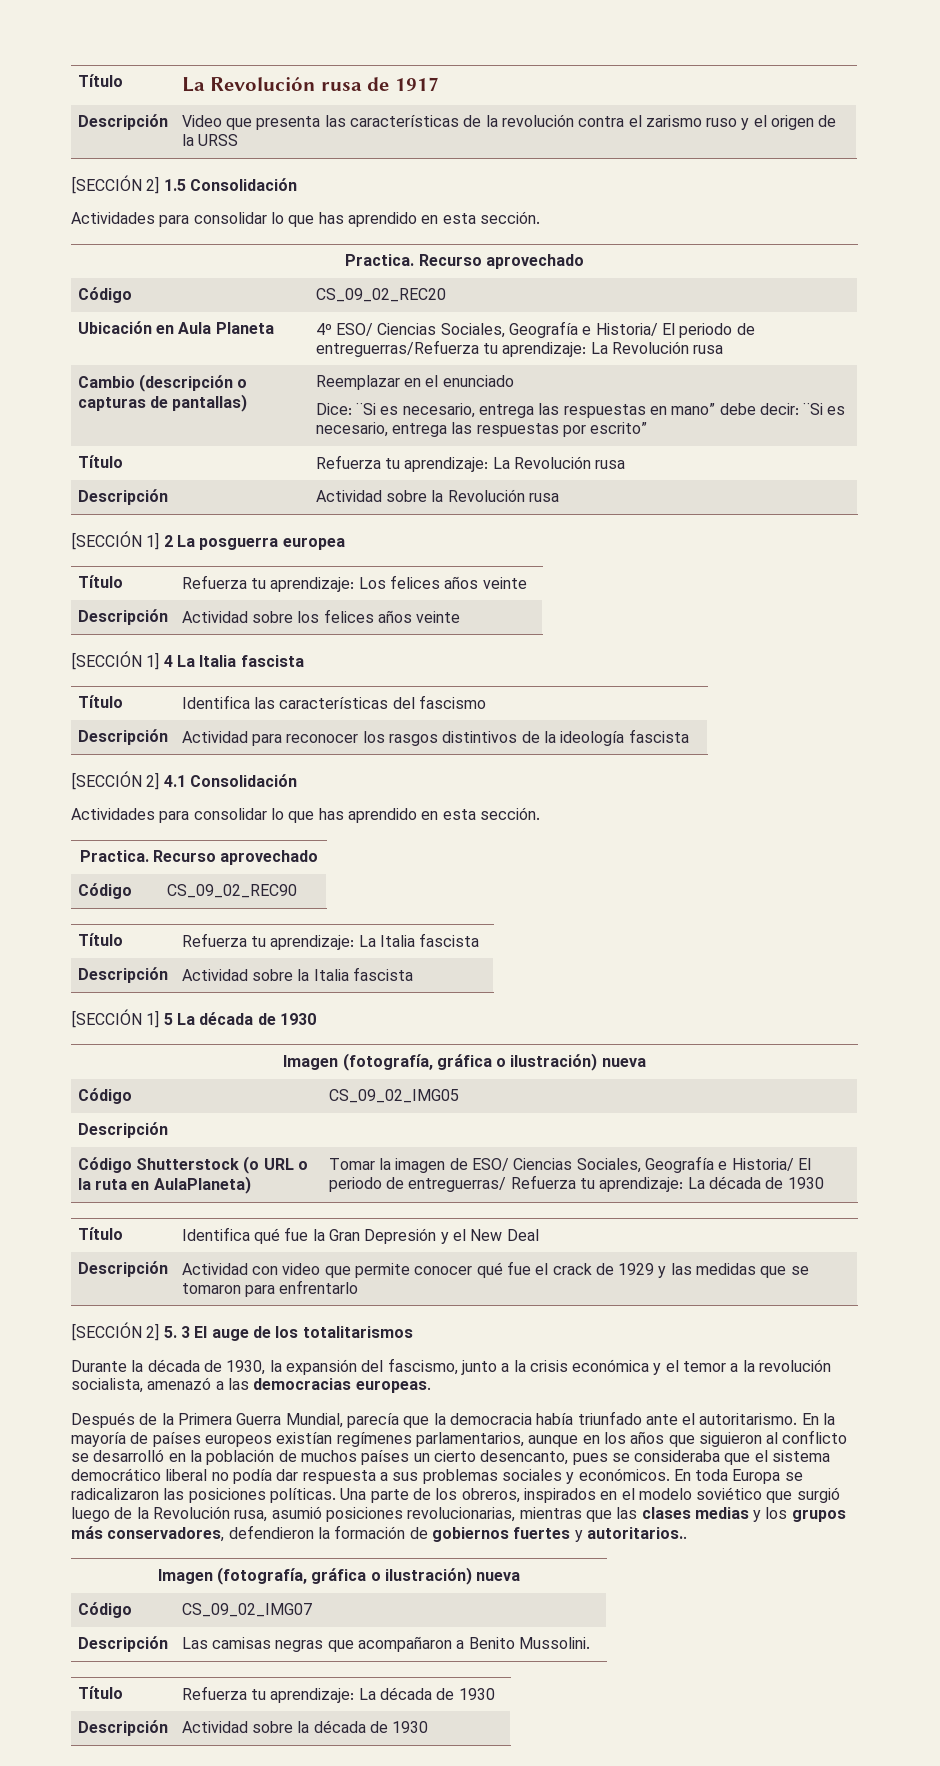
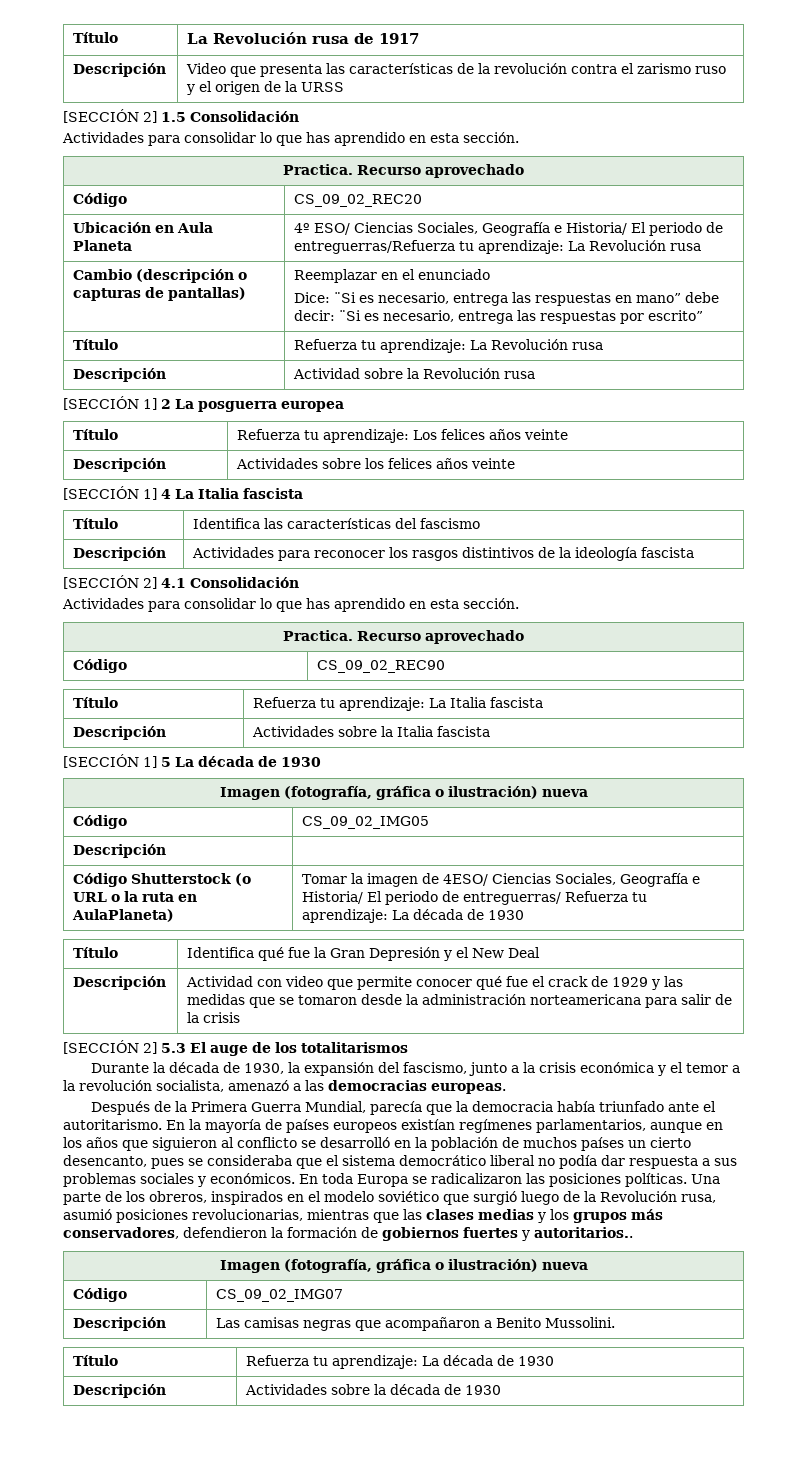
- Descripción | Actividad sobre los felices años veinte
+ Descripción | Actividades sobre los felices años veinte
- Descripción | Actividad para reconocer los rasgos distintivos de la ideología fascista
+ Descripción | Actividades para reconocer los rasgos distintivos de la ideología fascista
- Descripción | Actividad sobre la Italia fascista
+ Descripción | Actividades sobre la Italia fascista
- Código Shutterstock (o URL o la ruta en AulaPlaneta) | Tomar la imagen de ESO/ Ciencias Sociales, Geografía e Historia/ El periodo de entreguerras/ Refuerza tu aprendizaje: La década de 1930
+ Código Shutterstock (o URL o la ruta en AulaPlaneta) | Tomar la imagen de 4ESO/ Ciencias Sociales, Geografía e Historia/ El periodo de entreguerras/ Refuerza tu aprendizaje: La década de 1930
- Descripción | Actividad con video que permite conocer qué fue el crack de 1929 y las medidas que se tomaron para enfrentarlo
- [SECCIÓN 2] 5. 3 El auge de los totalitarismos
+ Descripción | Actividad con video que permite conocer qué fue el crack de 1929 y las medidas que se tomaron desde la administración norteamericana para salir de la crisis
+ [SECCIÓN 2] 5.3 El auge de los totalitarismos
- Descripción | Actividad sobre la década de 1930
+ Descripción | Actividades sobre la década de 1930

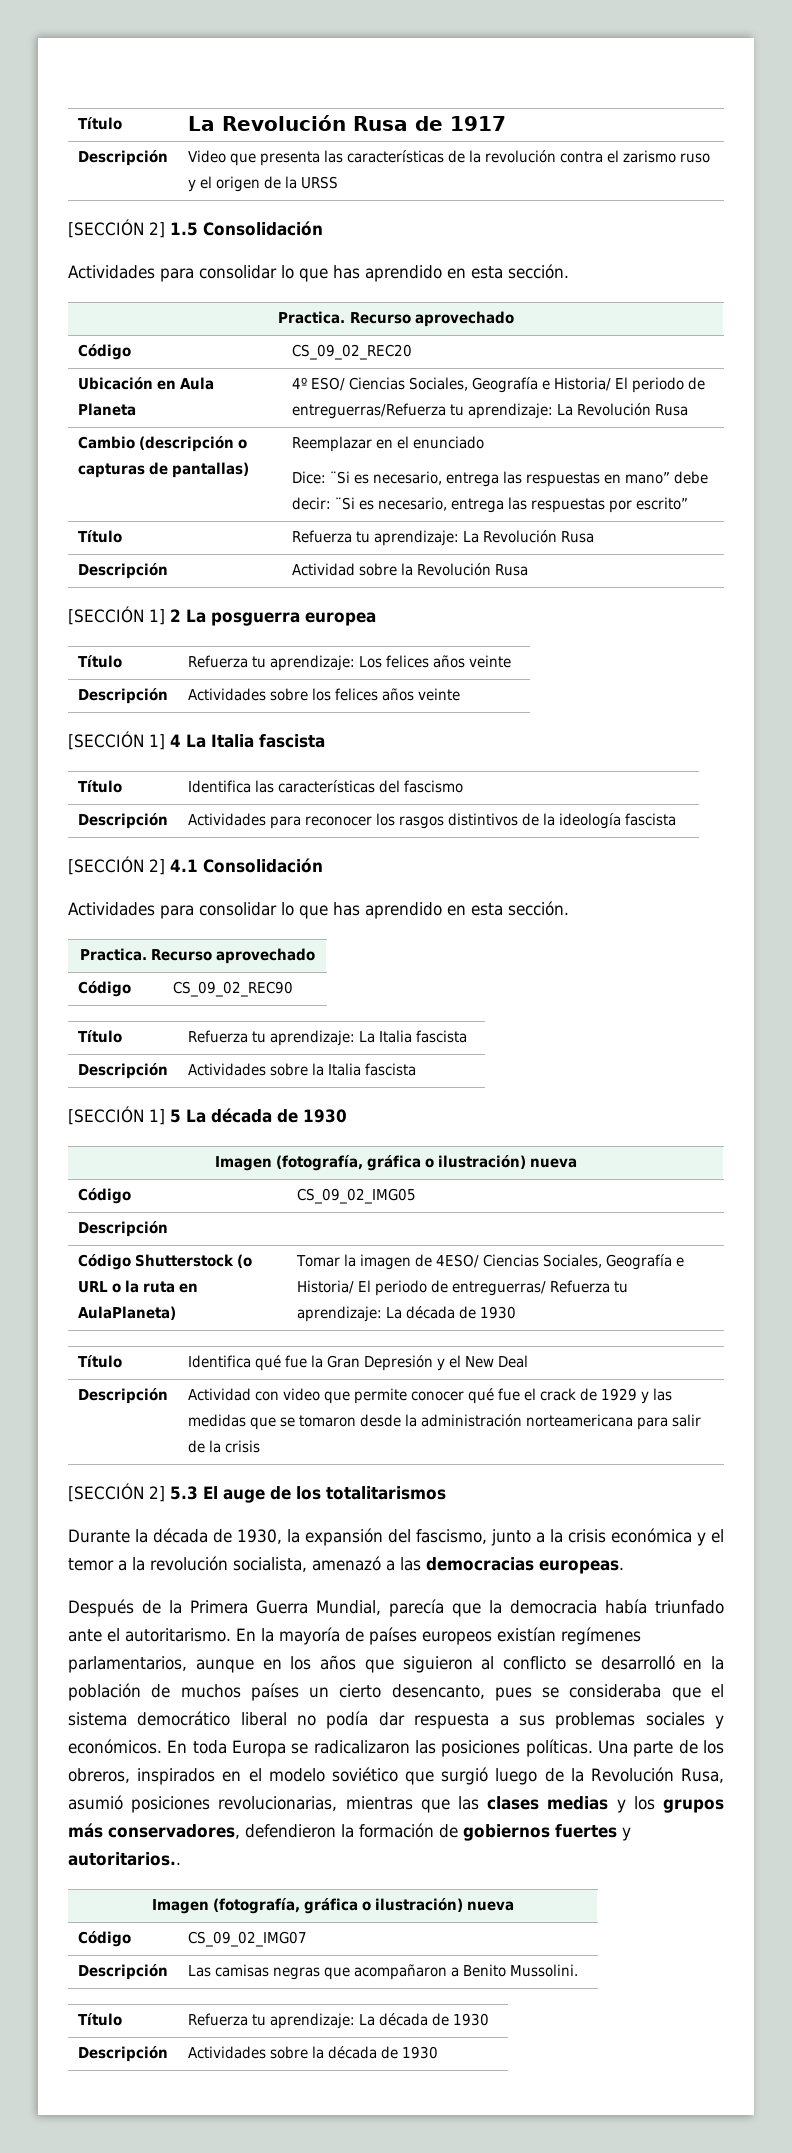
- Título | La Revolución rusa de 1917
+ Título | La Revolución Rusa de 1917
- Ubicación en Aula Planeta | 4º ESO/ Ciencias Sociales, Geografía e Historia/ El periodo de entreguerras/Refuerza tu aprendizaje: La Revolución rusa
+ Ubicación en Aula Planeta | 4º ESO/ Ciencias Sociales, Geografía e Historia/ El periodo de entreguerras/Refuerza tu aprendizaje: La Revolución Rusa
- Título | Refuerza tu aprendizaje: La Revolución rusa
+ Título | Refuerza tu aprendizaje: La Revolución Rusa
- Descripción | Actividad sobre la Revolución rusa
+ Descripción | Actividad sobre la Revolución Rusa
- Una parte de los obreros, inspirados en el modelo soviético que surgió luego de la Revolución rusa, asumió posiciones revolucionarias, mientras que las clases medias y los grupos más conservadores, defendieron la formación de gobiernos fuertes y autoritarios..
+ Una parte de los obreros, inspirados en el modelo soviético que surgió luego de la Revolución Rusa, asumió posiciones revolucionarias, mientras que las clases medias y los grupos más conservadores, defendieron la formación de gobiernos fuertes y autoritarios..

